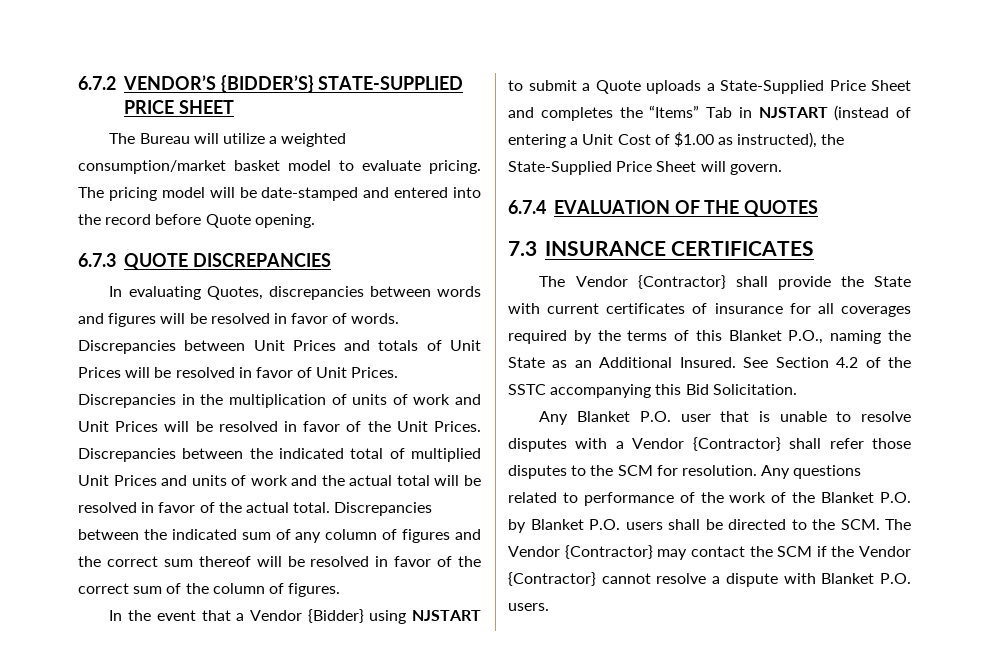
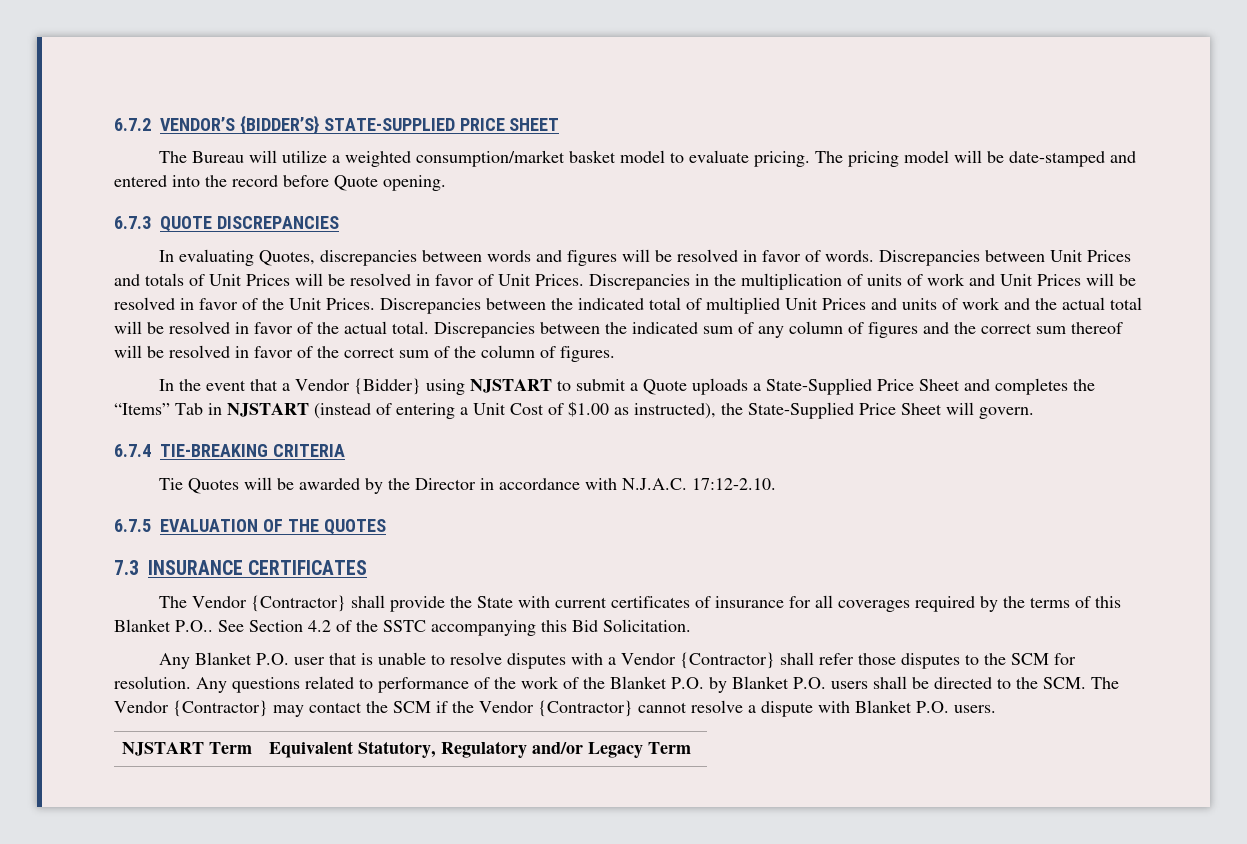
- 6.7.4 EVALUATION OF THE QUOTES
+ 6.7.4 TIE-BREAKING CRITERIA
+ Tie Quotes will be awarded by the Director in accordance with N.J.A.C. 17:12-2.10.
+ 6.7.5 EVALUATION OF THE QUOTES
- The Vendor {Contractor} shall provide the State with current certificates of insurance for all coverages required by the terms of this Blanket P.O., naming the State as an Additional Insured.
+ The Vendor {Contractor} shall provide the State with current certificates of insurance for all coverages required by the terms of this Blanket P.O..
+ NJSTART Term | Equivalent Statutory, Regulatory and/or Legacy Term

